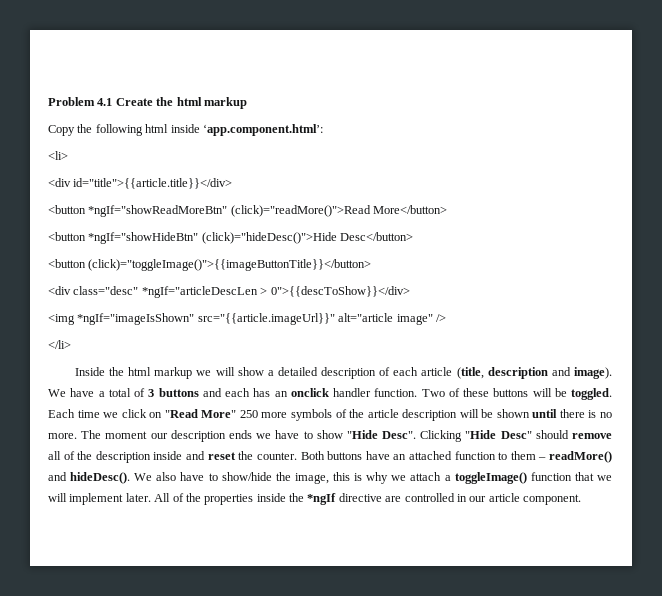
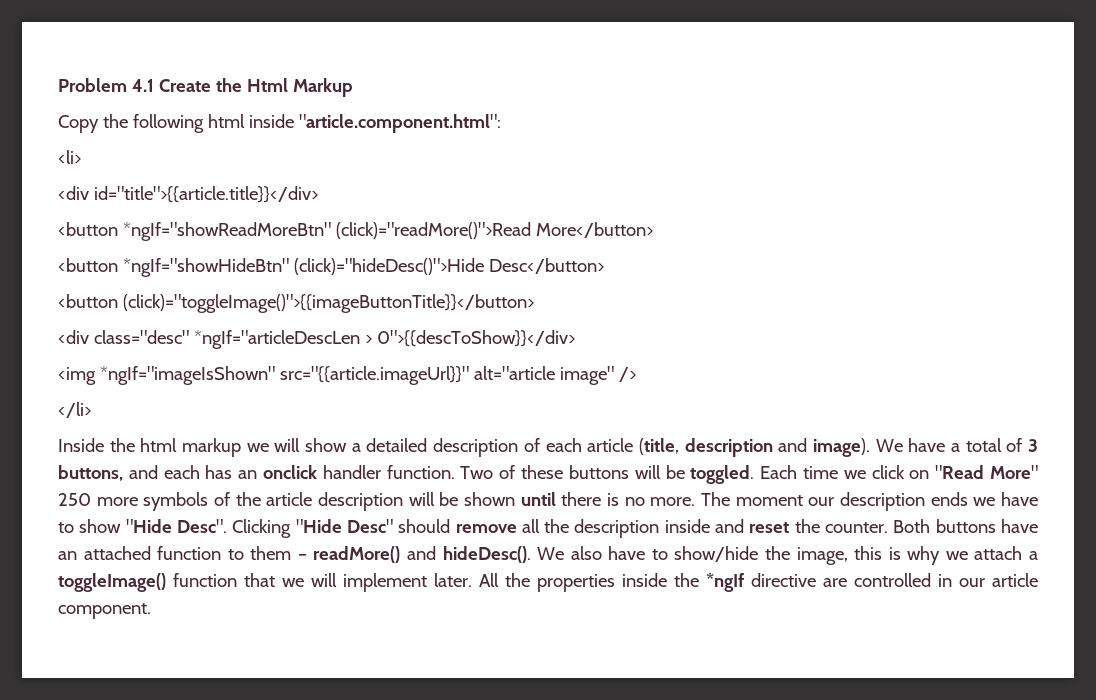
- Problem 4.1 Create the html markup
+ Problem 4.1 Create the Html Markup
- Copy the following html inside ‘app.component.html’:
+ Copy the following html inside "article.component.html":
- We have a total of 3 buttons and each has an onclick handler function.
+ We have a total of 3 buttons, and each has an onclick handler function.
- Clicking "Hide Desc" should remove all of the description inside and reset the counter.
+ Clicking "Hide Desc" should remove all the description inside and reset the counter.
- All of the properties inside the *ngIf directive are controlled in our article component.
+ All the properties inside the *ngIf directive are controlled in our article component.

